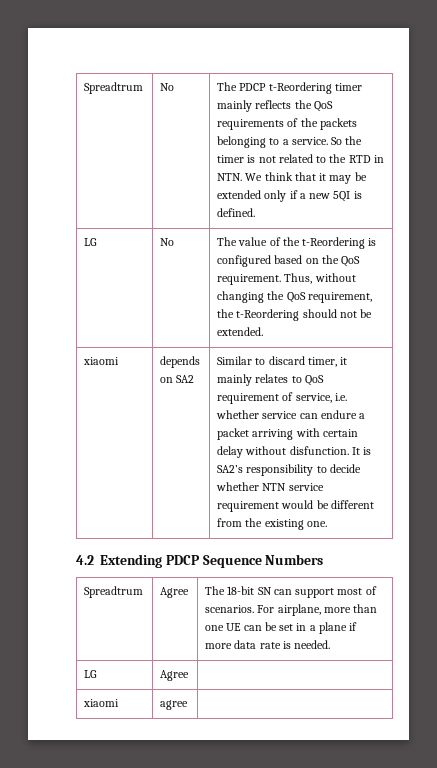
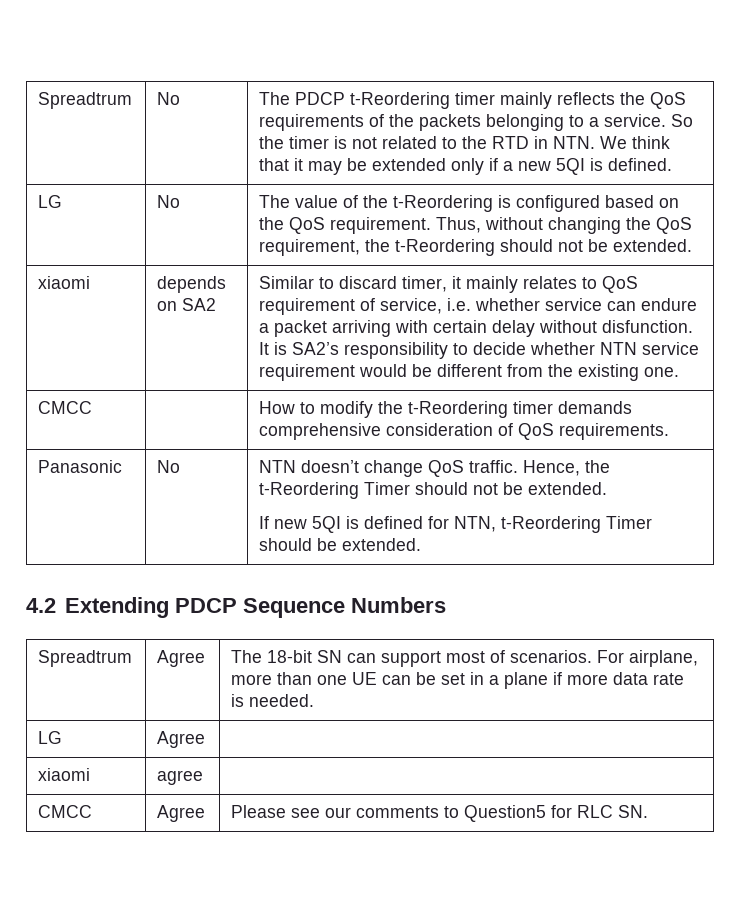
+ CMCC | | How to modify the t-Reordering timer demands comprehensive consideration of QoS requirements.
+ Panasonic | No | NTN doesn’t change QoS traffic. Hence, the t-Reordering Timer should not be extended.
+ If new 5QI is defined for NTN, t-Reordering Timer should be extended.
+ CMCC | Agree | Please see our comments to Question5 for RLC SN.

